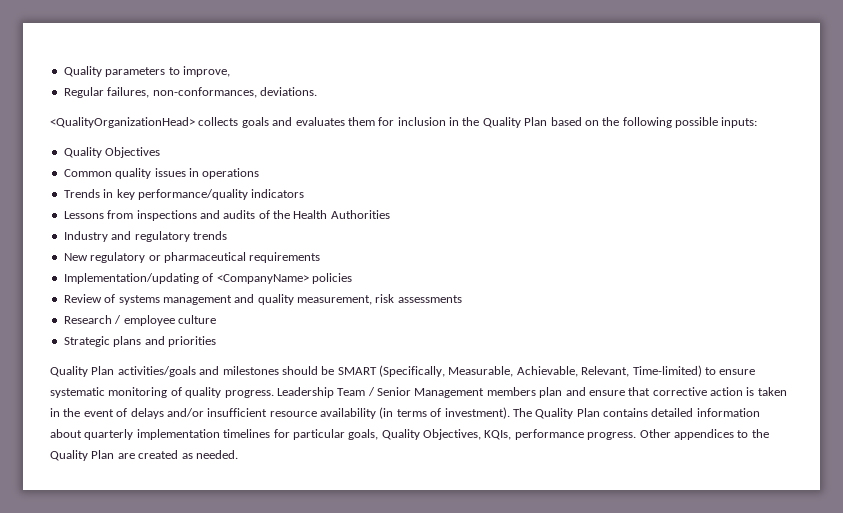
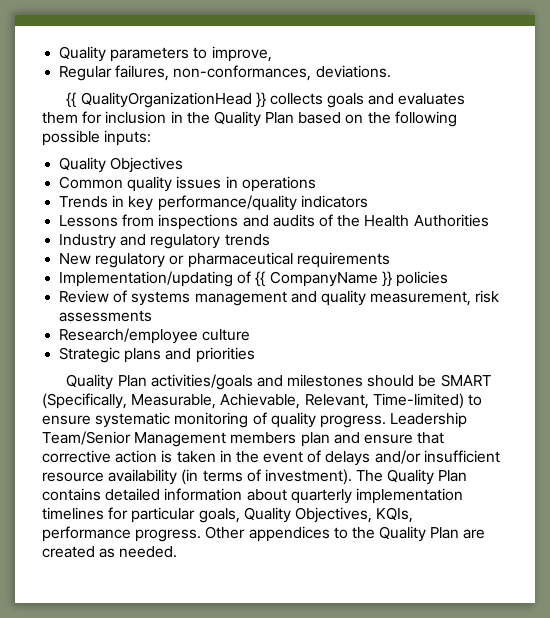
- <QualityOrganizationHead> collects goals and evaluates them for inclusion in the Quality Plan based on the following possible inputs:
+ {{ QualityOrganizationHead }} collects goals and evaluates them for inclusion in the Quality Plan based on the following possible inputs:
- Implementation/updating of <CompanyName> policies
+ Implementation/updating of {{ CompanyName }} policies
- Research / employee culture
+ Research/employee culture
- Leadership Team / Senior Management members plan and ensure that corrective action is taken in the event of delays and/or insufficient resource availability (in terms of investment).
+ Leadership Team/Senior Management members plan and ensure that corrective action is taken in the event of delays and/or insufficient resource availability (in terms of investment).

